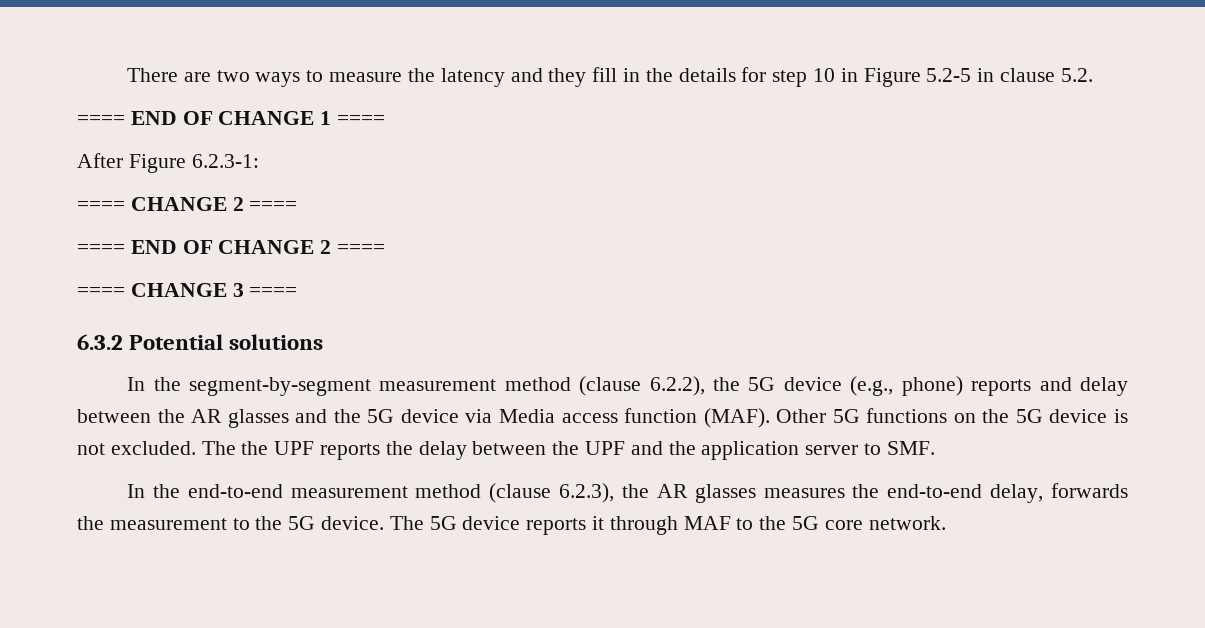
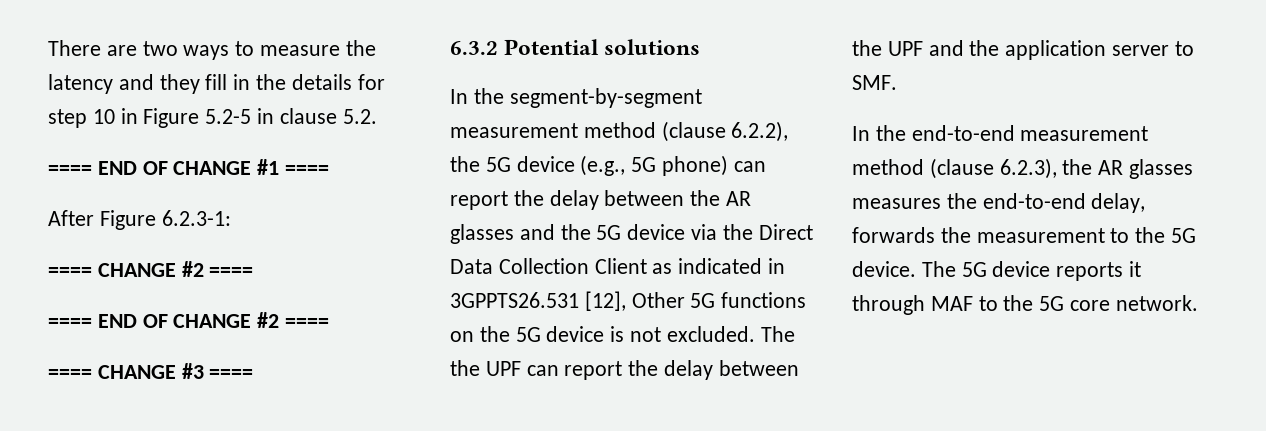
- ==== END OF CHANGE 1 ====
+ ==== END OF CHANGE #1 ====
- ==== CHANGE 2 ====
+ ==== CHANGE #2 ====
- ==== END OF CHANGE 2 ====
+ ==== END OF CHANGE #2 ====
- ==== CHANGE 3 ====
+ ==== CHANGE #3 ====
- In the segment-by-segment measurement method (clause 6.2.2), the 5G device (e.g., phone) reports and delay between the AR glasses and the 5G device via Media access function (MAF). Other 5G functions on the 5G device is not excluded.
+ In the segment-by-segment measurement method (clause 6.2.2), the 5G device (e.g., 5G phone) can report the delay between the AR glasses and the 5G device via the Direct Data Collection Client as indicated in 3GPPTS26.531 [12], Other 5G functions on the 5G device is not excluded.
- The the UPF reports the delay between the UPF and the application server to SMF.
+ The the UPF can report the delay between the UPF and the application server to SMF.

